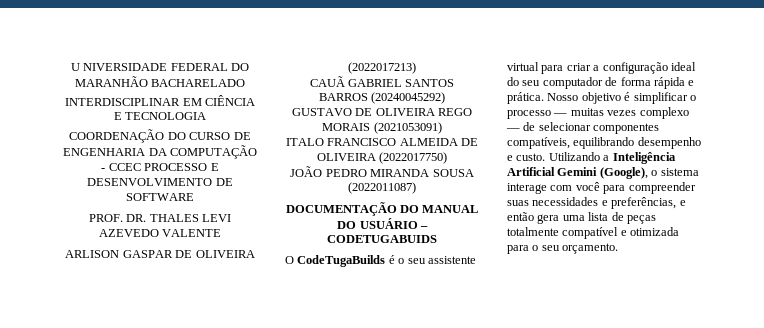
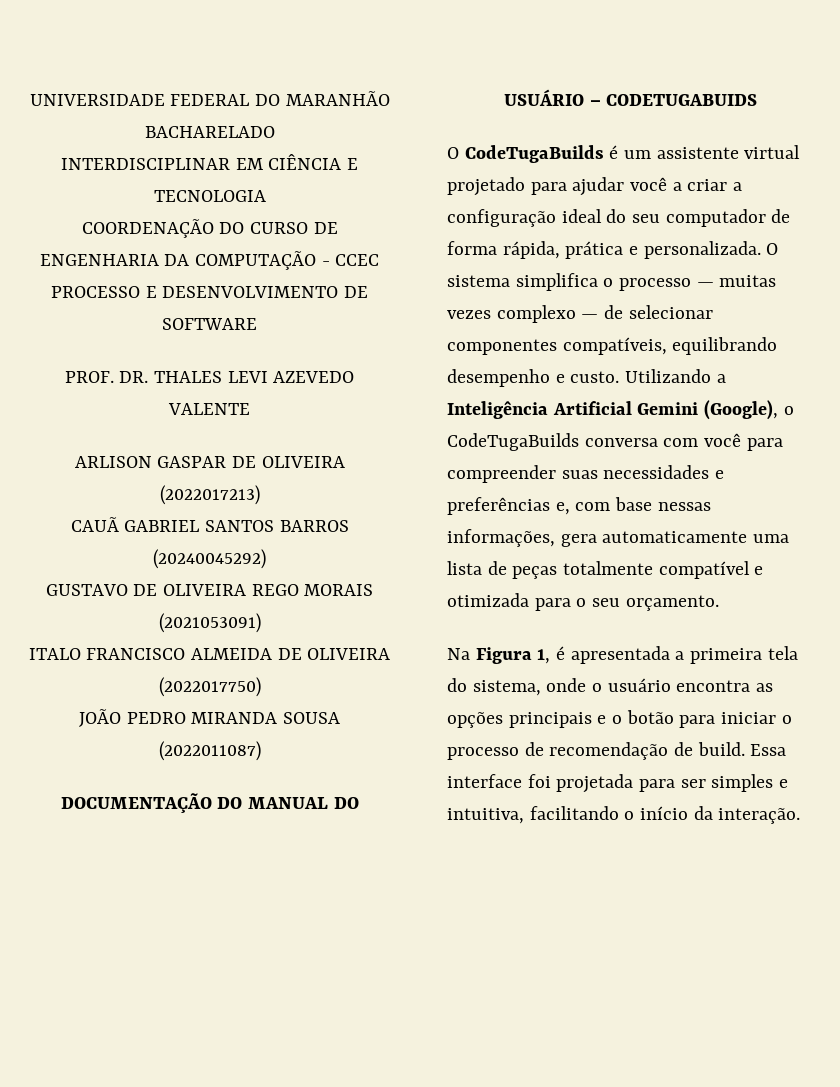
- U NIVERSIDADE FEDERAL DO MARANHÃO BACHARELADO
+ UNIVERSIDADE FEDERAL DO MARANHÃO BACHARELADO
- O CodeTugaBuilds é o seu assistente virtual para criar a configuração ideal do seu computador de forma rápida e prática. Nosso objetivo é simplificar o processo — muitas vezes complexo — de selecionar componentes compatíveis, equilibrando desempenho e custo.
+ O CodeTugaBuilds é um assistente virtual projetado para ajudar você a criar a configuração ideal do seu computador de forma rápida, prática e personalizada. O sistema simplifica o processo — muitas vezes complexo — de selecionar componentes compatíveis, equilibrando desempenho e custo.
- Utilizando a Inteligência Artificial Gemini (Google), o sistema interage com você para compreender suas necessidades e preferências, e então gera uma lista de peças totalmente compatível e otimizada para o seu orçamento.
+ Utilizando a Inteligência Artificial Gemini (Google), o CodeTugaBuilds conversa com você para compreender suas necessidades e preferências e, com base nessas informações, gera automaticamente uma lista de peças totalmente compatível e otimizada para o seu orçamento.
+ Na Figura 1, é apresentada a primeira tela do sistema, onde o usuário encontra as opções principais e o botão para iniciar o processo de recomendação de build. Essa interface foi projetada para ser simples e intuitiva, facilitando o início da interação.

